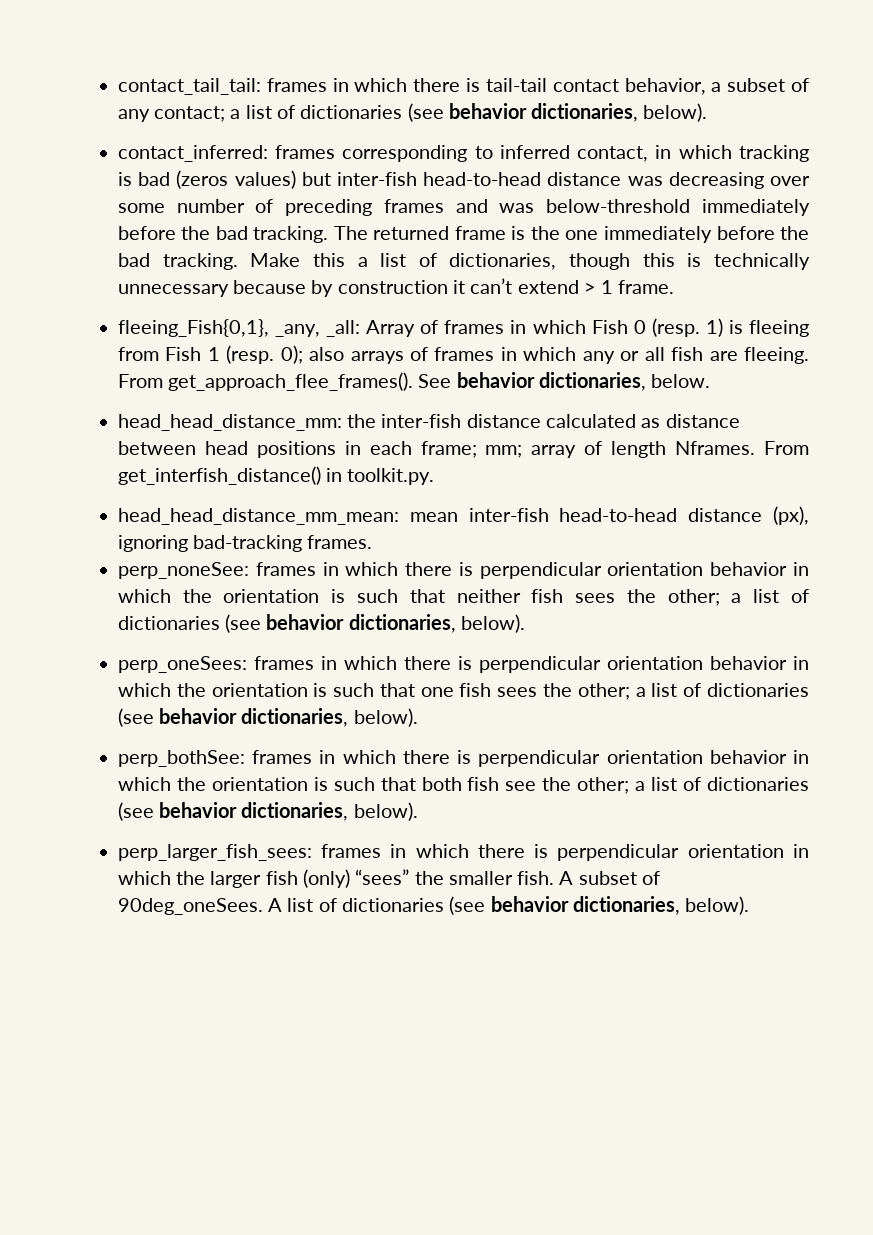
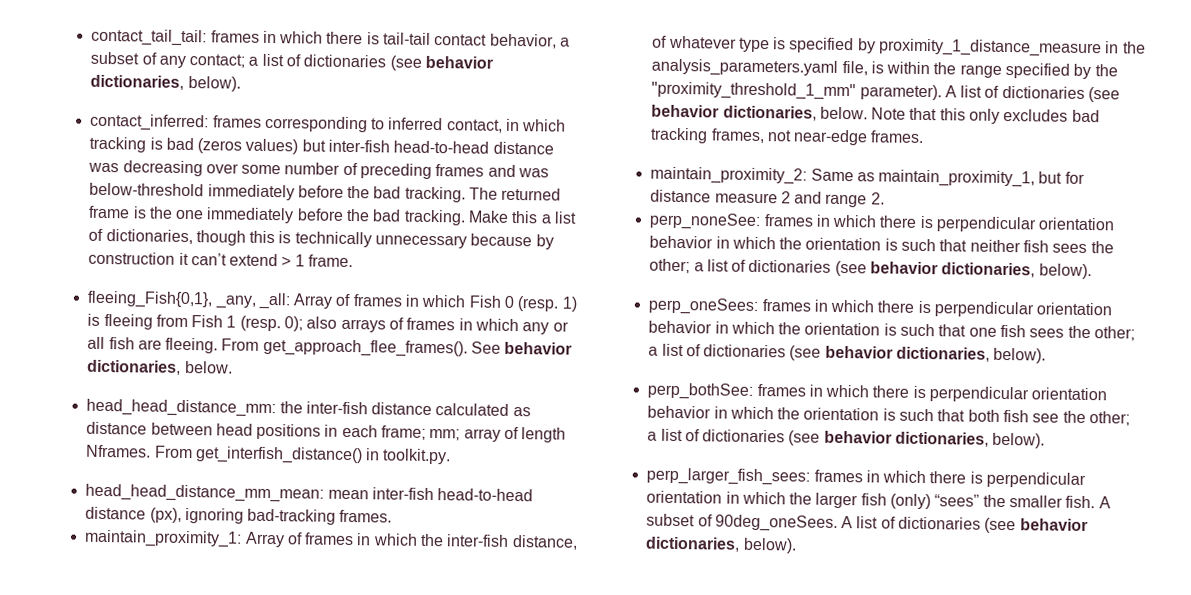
+ maintain_proximity_1: Array of frames in which the inter-fish distance, of whatever type is specified by proximity_1_distance_measure in the analysis_parameters.yaml file, is within the range specified by the "proximity_threshold_1_mm" parameter). A list of dictionaries (see behavior dictionaries, below. Note that this only excludes bad tracking frames, not near-edge frames.
+ maintain_proximity_2: Same as maintain_proximity_1, but for distance measure 2 and range 2.

